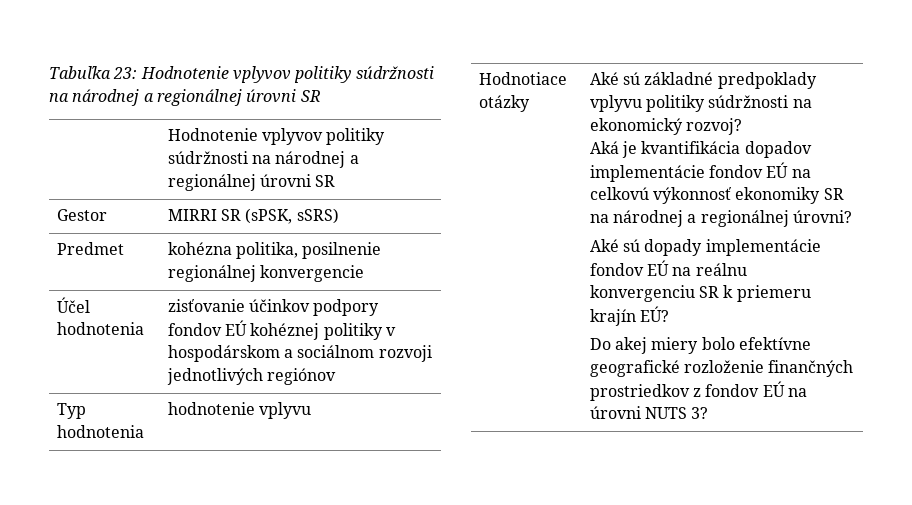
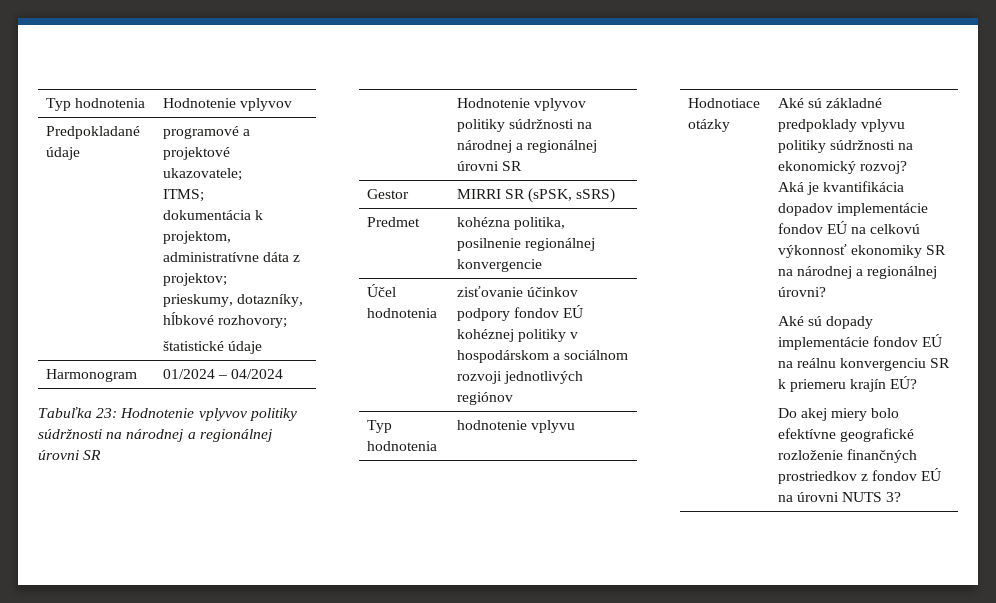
+ Typ hodnotenia | Hodnotenie vplyvov
+ Predpokladané údaje | programové a projektové ukazovatele;
+ ITMS;
+ dokumentácia k projektom, administratívne dáta z projektov;
+ prieskumy, dotazníky, hĺbkové rozhovory;
+ štatistické údaje
+ Harmonogram | 01/2024 – 04/2024

